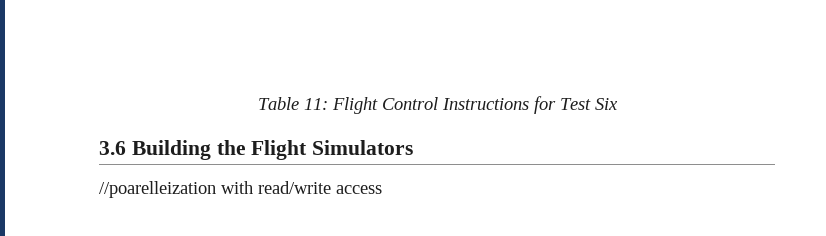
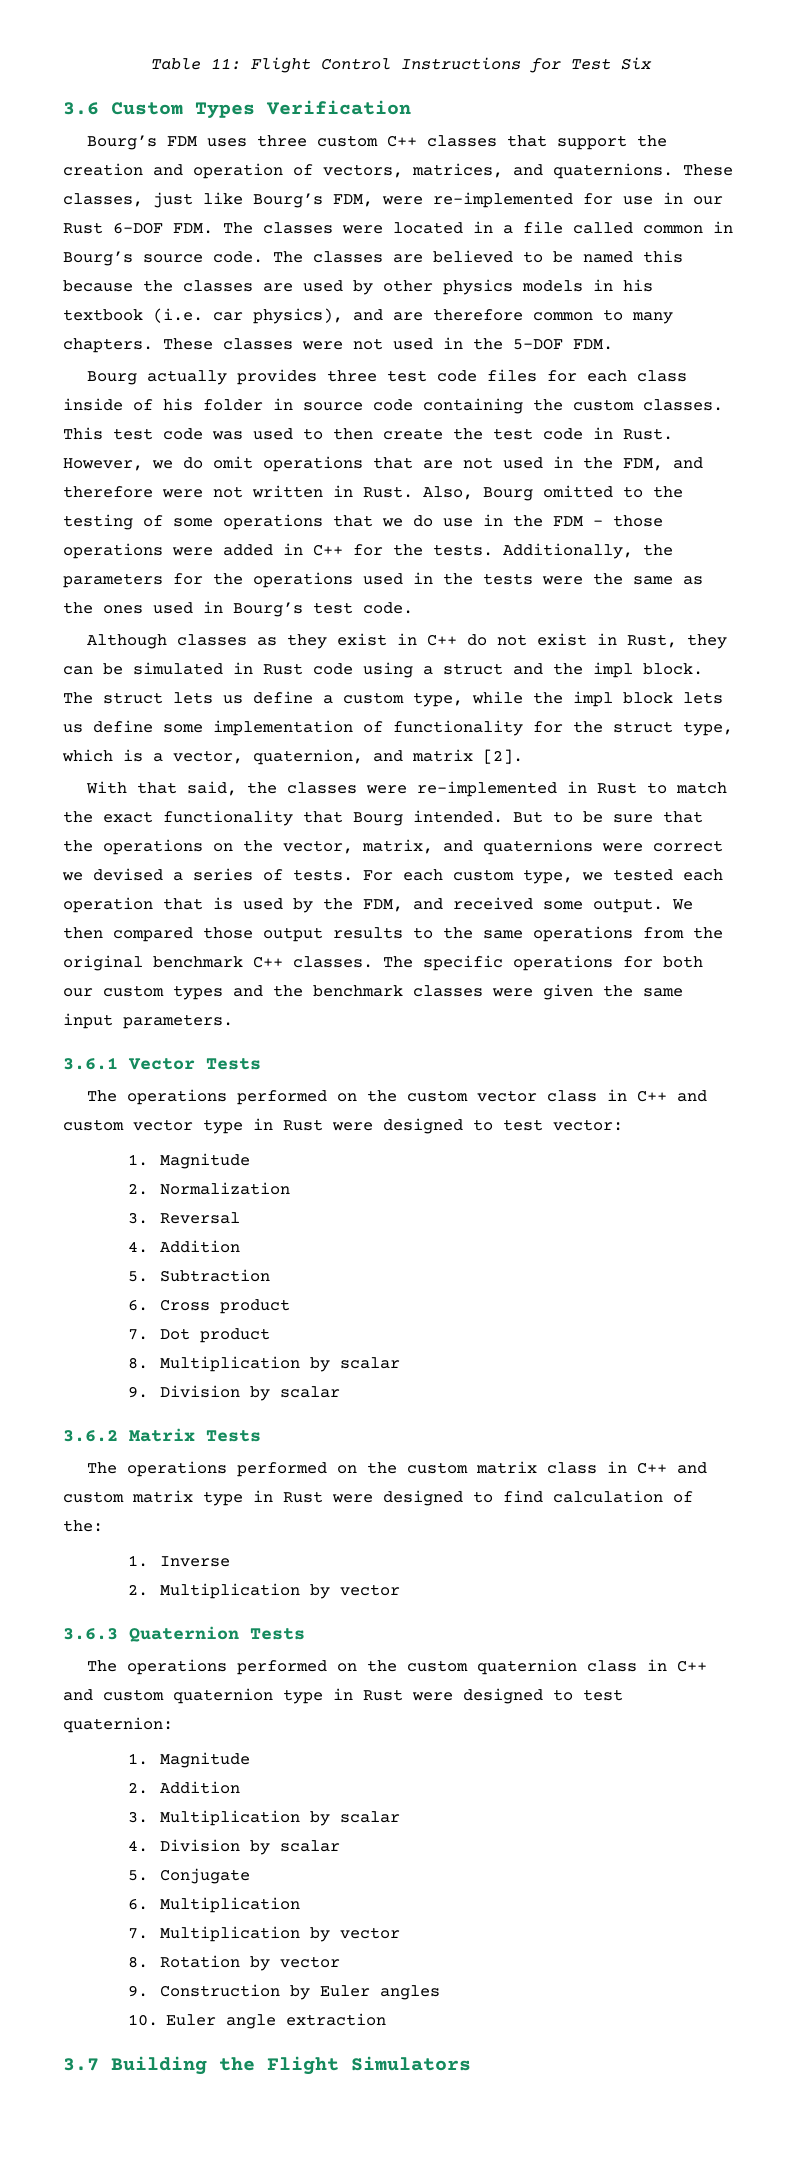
- 3.6 Building the Flight Simulators
+ 3.6 Custom Types Verification
+ Bourg’s FDM uses three custom C++ classes that support the creation and operation of vectors, matrices, and quaternions. These classes, just like Bourg’s FDM, were re-implemented for use in our Rust 6-DOF FDM. The classes were located in a file called common in Bourg’s source code. The classes are believed to be named this because the classes are used by other physics models in his textbook (i.e. car physics), and are therefore common to many chapters. These classes were not used in the 5-DOF FDM.
+ Bourg actually provides three test code files for each class inside of his folder in source code containing the custom classes. This test code was used to then create the test code in Rust. However, we do omit operations that are not used in the FDM, and therefore were not written in Rust. Also, Bourg omitted to the testing of some operations that we do use in the FDM – those operations were added in C++ for the tests. Additionally, the parameters for the operations used in the tests were the same as the ones used in Bourg’s test code.
+ Although classes as they exist in C++ do not exist in Rust, they can be simulated in Rust code using a struct and the impl block. The struct lets us define a custom type, while the impl block lets us define some implementation of functionality for the struct type, which is a vector, quaternion, and matrix [2].
+ With that said, the classes were re-implemented in Rust to match the exact functionality that Bourg intended. But to be sure that the operations on the vector, matrix, and quaternions were correct we devised a series of tests. For each custom type, we tested each operation that is used by the FDM, and received some output. We then compared those output results to the same operations from the original benchmark C++ classes. The specific operations for both our custom types and the benchmark classes were given the same input parameters.
+ 3.6.1 Vector Tests
+ The operations performed on the custom vector class in C++ and custom vector type in Rust were designed to test vector:
+ 1. Magnitude
+ 2. Normalization
+ 3. Reversal
+ 4. Addition
+ 5. Subtraction
+ 6. Cross product
+ 7. Dot product
+ 8. Multiplication by scalar
+ 9. Division by scalar
+ 3.6.2 Matrix Tests
+ The operations performed on the custom matrix class in C++ and custom matrix type in Rust were designed to find calculation of the:
+ 1. Inverse
+ 2. Multiplication by vector
+ 3.6.3 Quaternion Tests
+ The operations performed on the custom quaternion class in C++ and custom quaternion type in Rust were designed to test quaternion:
+ 1. Magnitude
+ 2. Addition
+ 3. Multiplication by scalar
+ 4. Division by scalar
+ 5. Conjugate
+ 6. Multiplication
+ 7. Multiplication by vector
+ 8. Rotation by vector
+ 9. Construction by Euler angles
+ 10. Euler angle extraction
+ 3.7 Building the Flight Simulators
- //poarelleization with read/write access

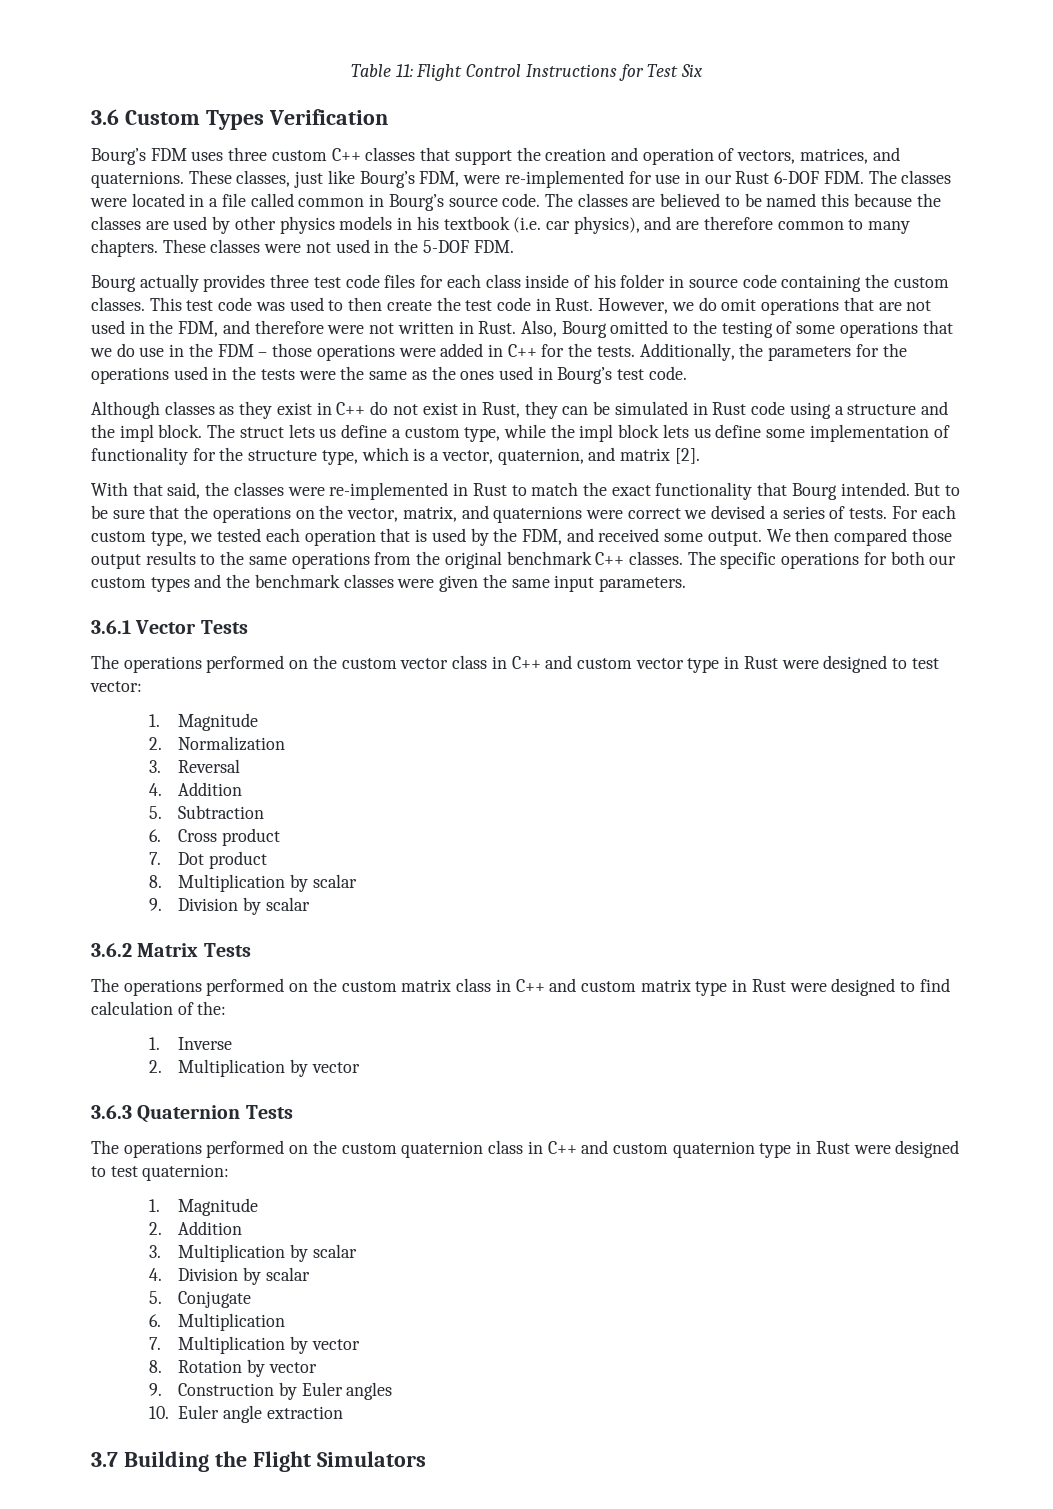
- Although classes as they exist in C++ do not exist in Rust, they can be simulated in Rust code using a struct and the impl block.
+ Although classes as they exist in C++ do not exist in Rust, they can be simulated in Rust code using a structure and the impl block.
- The struct lets us define a custom type, while the impl block lets us define some implementation of functionality for the struct type, which is a vector, quaternion, and matrix [2].
+ The struct lets us define a custom type, while the impl block lets us define some implementation of functionality for the structure type, which is a vector, quaternion, and matrix [2].

